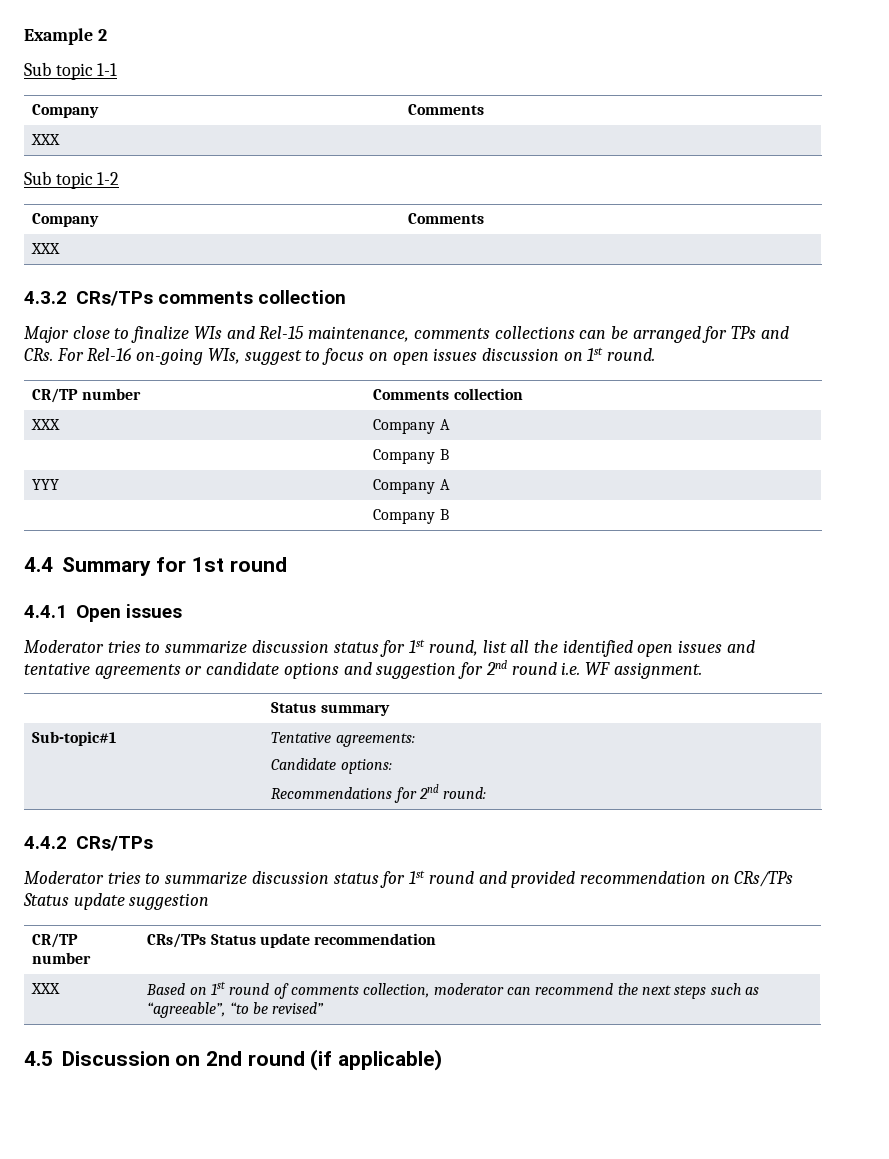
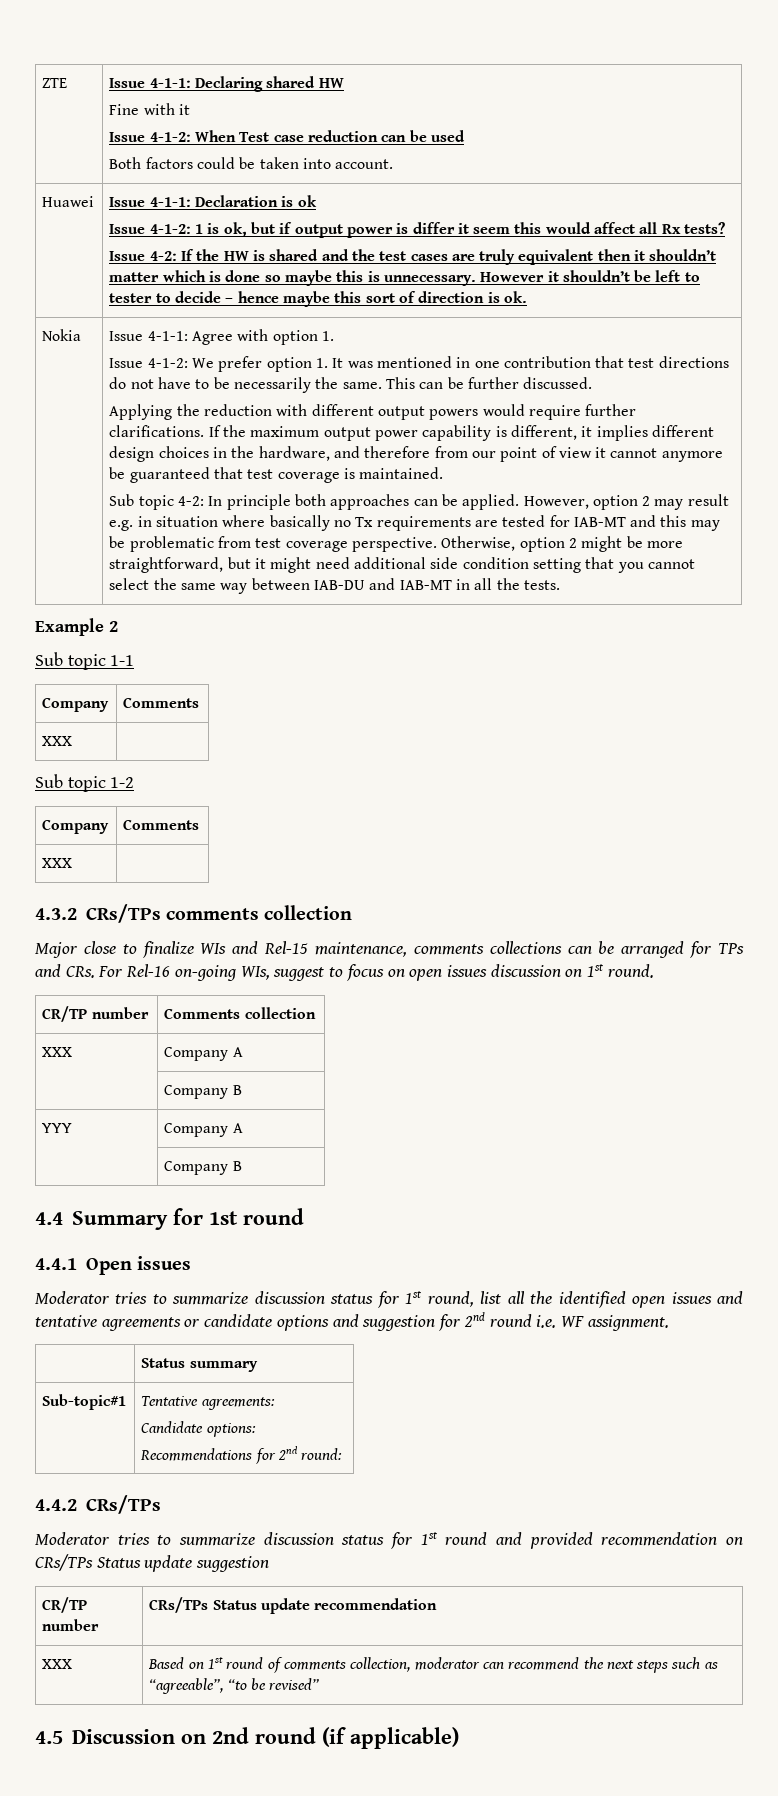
+ ZTE | Issue 4-1-1: Declaring shared HW
+ Fine with it
+ Issue 4-1-2: When Test case reduction can be used
+ Both factors could be taken into account.
+ Huawei | Issue 4-1-1: Declaration is ok
+ Issue 4-1-2: 1 is ok, but if output power is differ it seem this would affect all Rx tests?
+ Issue 4-2: If the HW is shared and the test cases are truly equivalent then it shouldn’t matter which is done so maybe this is unnecessary. However it shouldn’t be left to tester to decide – hence maybe this sort of direction is ok.
+ Nokia | Issue 4-1-1: Agree with option 1.
+ Issue 4-1-2: We prefer option 1. It was mentioned in one contribution that test directions do not have to be necessarily the same. This can be further discussed.
+ Applying the reduction with different output powers would require further clarifications. If the maximum output power capability is different, it implies different design choices in the hardware, and therefore from our point of view it cannot anymore be guaranteed that test coverage is maintained.
+ Sub topic 4-2: In principle both approaches can be applied. However, option 2 may result e.g. in situation where basically no Tx requirements are tested for IAB-MT and this may be problematic from test coverage perspective. Otherwise, option 2 might be more straightforward, but it might need additional side condition setting that you cannot select the same way between IAB-DU and IAB-MT in all the tests.

